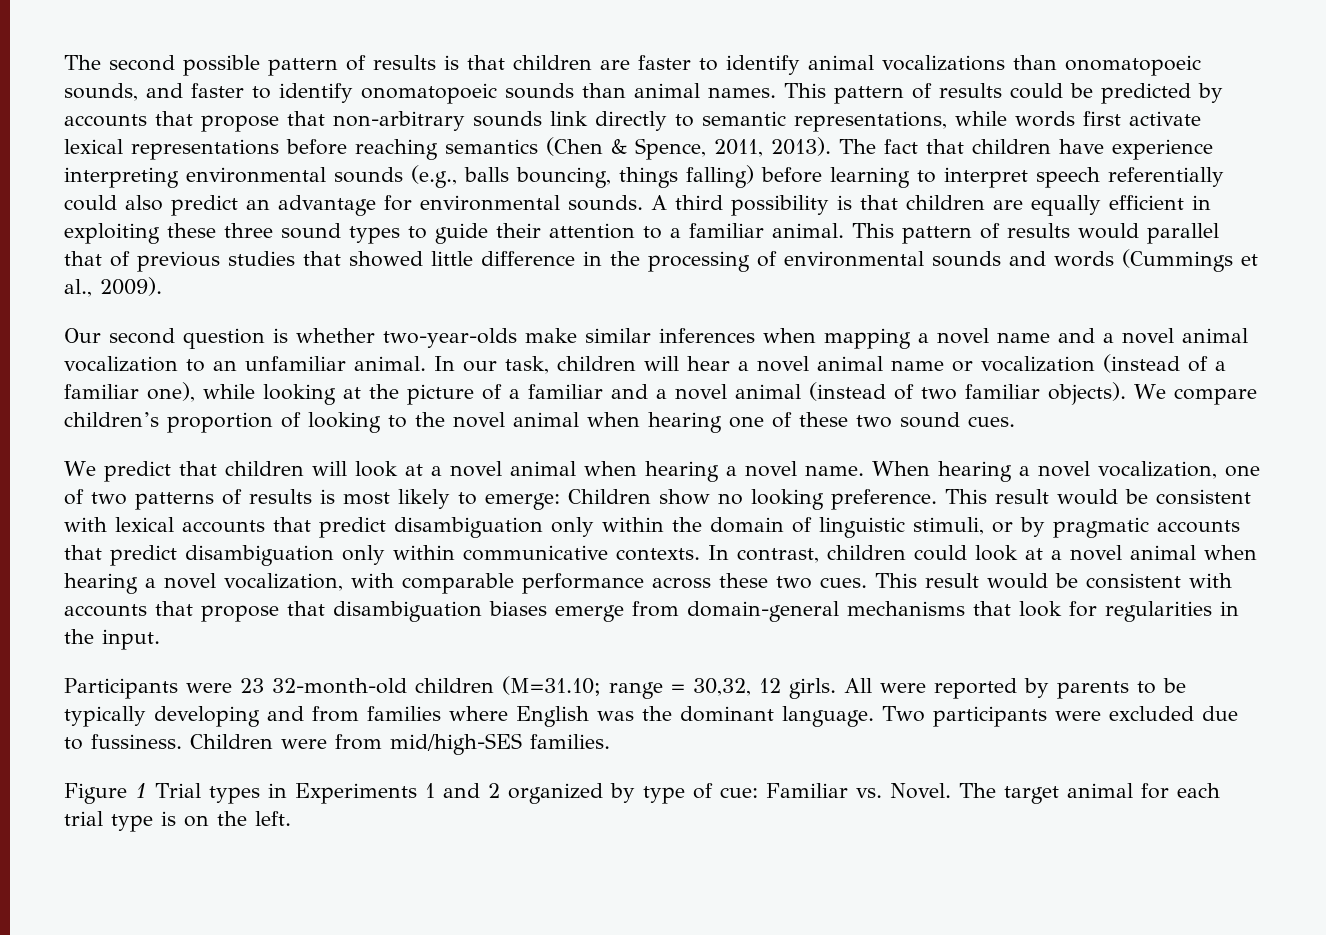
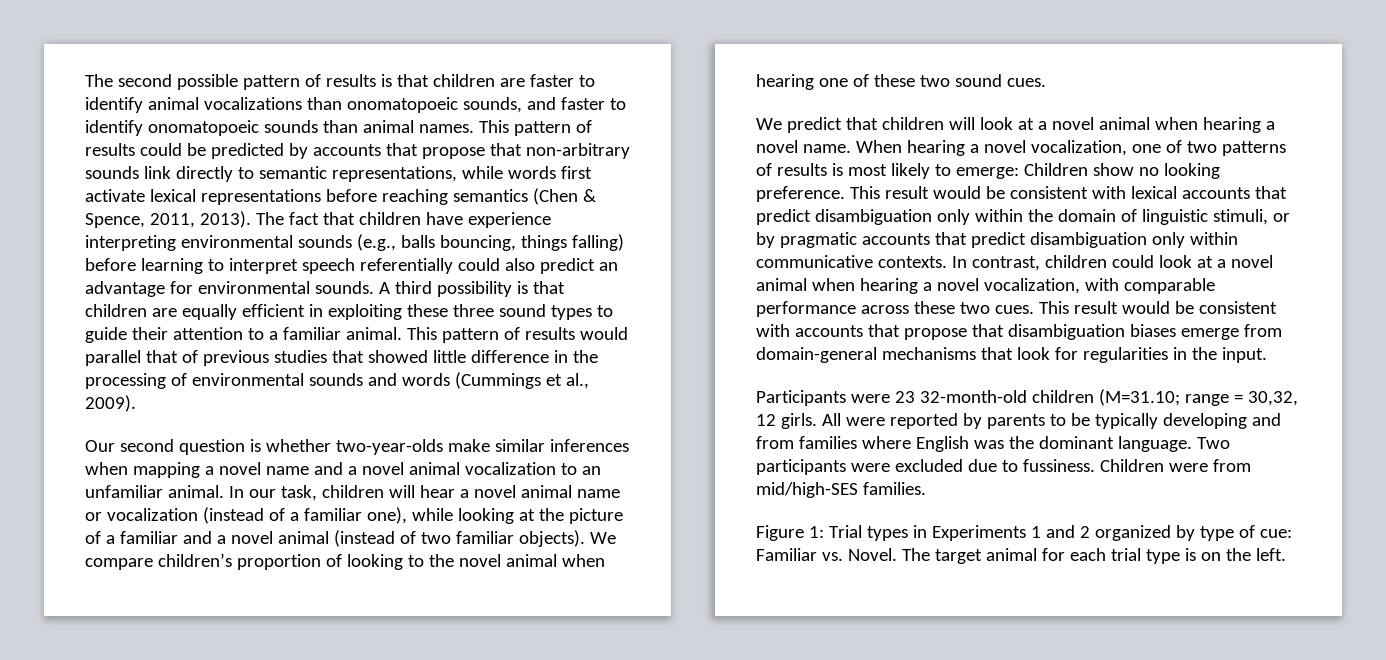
- Figure 1 Trial types in Experiments 1 and 2 organized by type of cue: Familiar vs. Novel.
+ Figure 1: Trial types in Experiments 1 and 2 organized by type of cue: Familiar vs. Novel.

